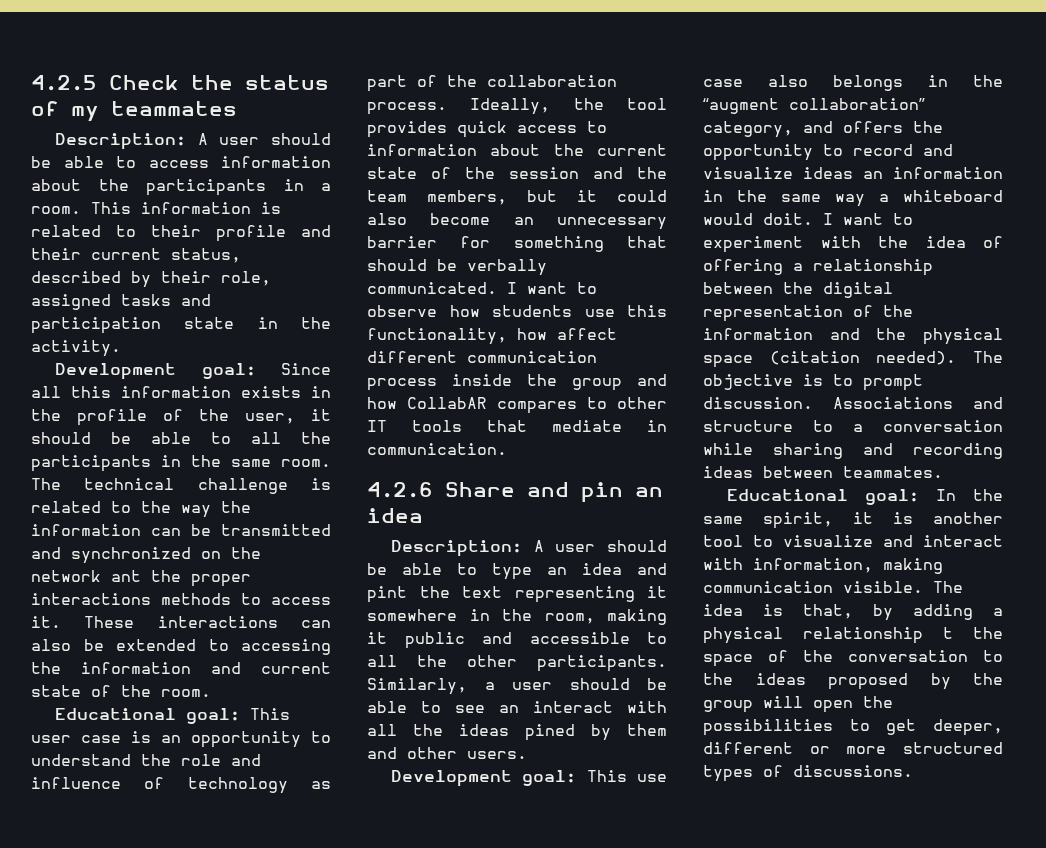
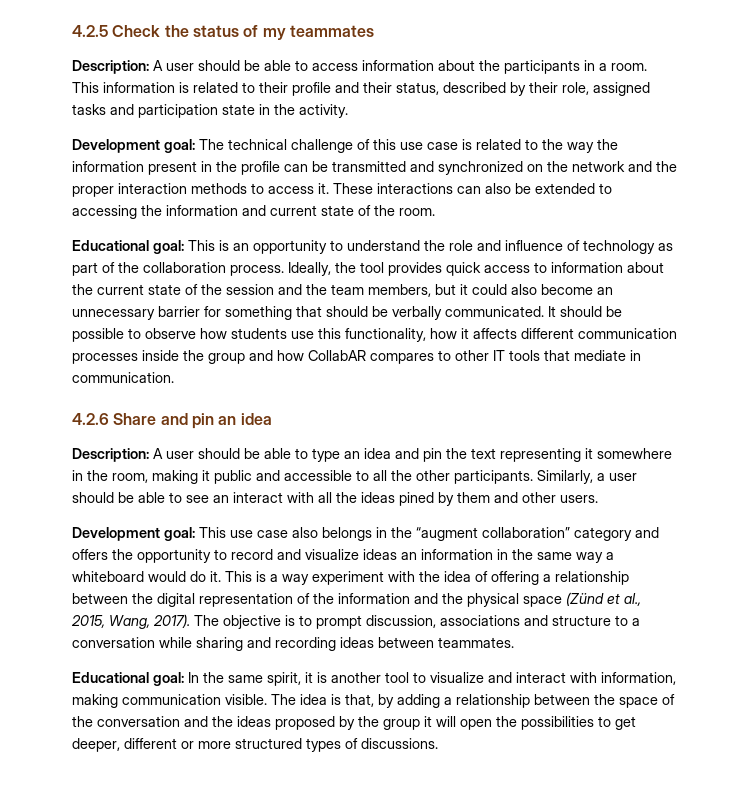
- This information is related to their profile and their current status, described by their role, assigned tasks and participation state in the activity.
+ This information is related to their profile and their status, described by their role, assigned tasks and participation state in the activity.
- Development goal: Since all this information exists in the profile of the user, it should be able to all the participants in the same room. The technical challenge is related to the way the information can be transmitted and synchronized on the network ant the proper interactions methods to access it.
+ Development goal: The technical challenge of this use case is related to the way the information present in the profile can be transmitted and synchronized on the network and the proper interaction methods to access it.
- Educational goal: This user case is an opportunity to understand the role and influence of technology as part of the collaboration process.
+ Educational goal: This is an opportunity to understand the role and influence of technology as part of the collaboration process.
- I want to observe how students use this functionality, how affect different communication process inside the group and how CollabAR compares to other IT tools that mediate in communication.
+ It should be possible to observe how students use this functionality, how it affects different communication processes inside the group and how CollabAR compares to other IT tools that mediate in communication.
- Description: A user should be able to type an idea and pint the text representing it somewhere in the room, making it public and accessible to all the other participants.
+ Description: A user should be able to type an idea and pin the text representing it somewhere in the room, making it public and accessible to all the other participants.
- Development goal: This use case also belongs in the “augment collaboration” category, and offers the opportunity to record and visualize ideas an information in the same way a whiteboard would doit. I want to experiment with the idea of offering a relationship between the digital representation of the information and the physical space (citation needed).
+ Development goal: This use case also belongs in the “augment collaboration” category and offers the opportunity to record and visualize ideas an information in the same way a whiteboard would do it. This is a way experiment with the idea of offering a relationship between the digital representation of the information and the physical space (Zünd et al., 2015, Wang, 2017).
- The objective is to prompt discussion. Associations and structure to a conversation while sharing and recording ideas between teammates.
+ The objective is to prompt discussion, associations and structure to a conversation while sharing and recording ideas between teammates.
- The idea is that, by adding a physical relationship t the space of the conversation to the ideas proposed by the group will open the possibilities to get deeper, different or more structured types of discussions.
+ The idea is that, by adding a relationship between the space of the conversation and the ideas proposed by the group it will open the possibilities to get deeper, different or more structured types of discussions.

